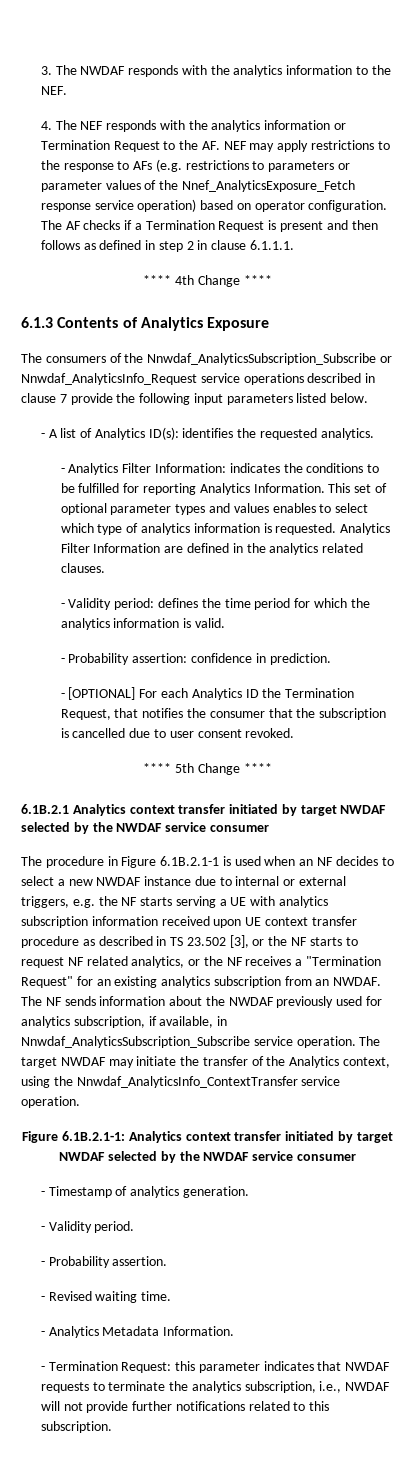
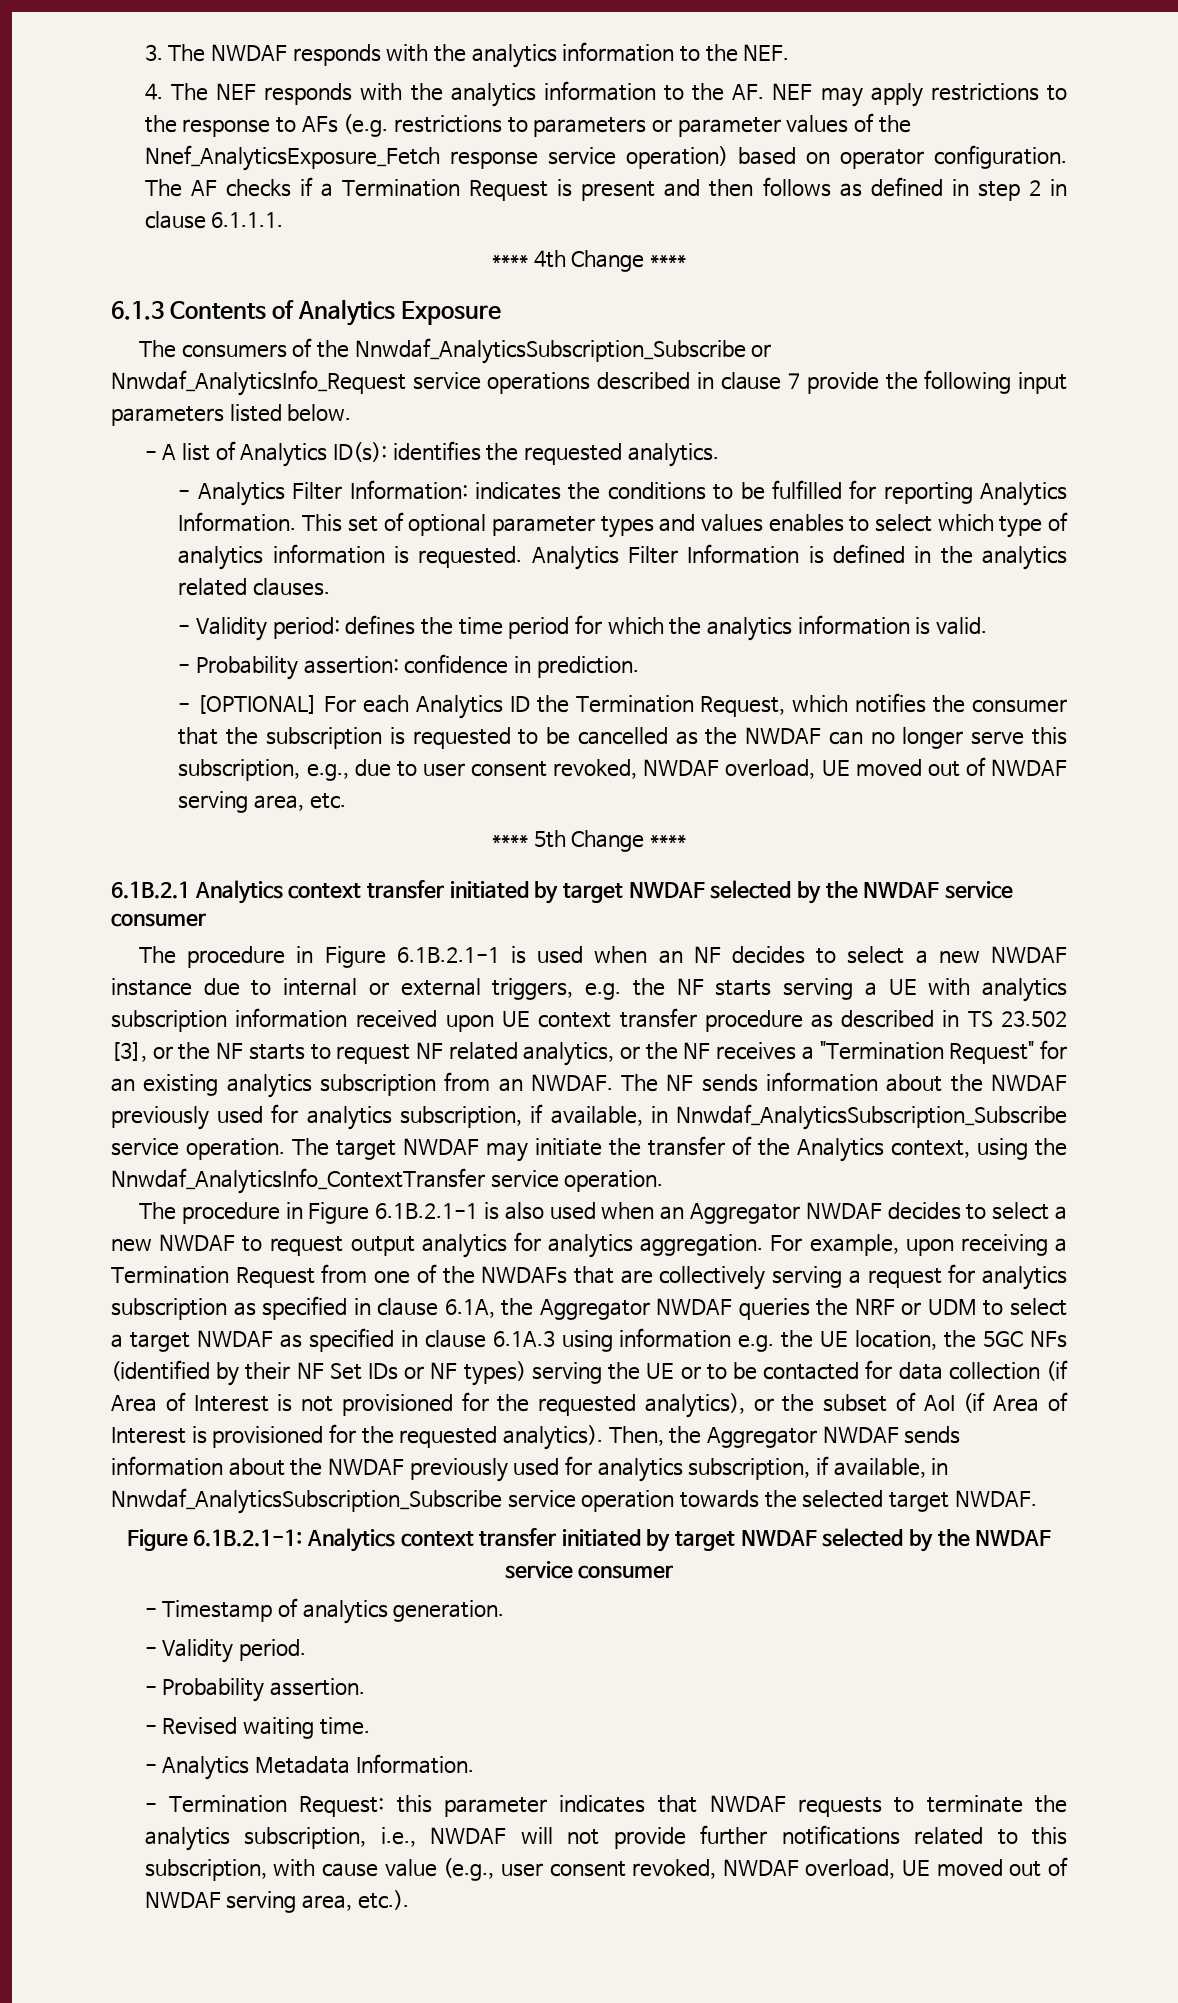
- 4. The NEF responds with the analytics information or Termination Request to the AF. NEF may apply restrictions to the response to AFs (e.g. restrictions to parameters or parameter values of the Nnef_AnalyticsExposure_Fetch response service operation) based on operator configuration.
+ 4. The NEF responds with the analytics information to the AF. NEF may apply restrictions to the response to AFs (e.g. restrictions to parameters or parameter values of the Nnef_AnalyticsExposure_Fetch response service operation) based on operator configuration.
- Analytics Filter Information are defined in the analytics related clauses.
+ Analytics Filter Information is defined in the analytics related clauses.
- - [OPTIONAL] For each Analytics ID the Termination Request, that notifies the consumer that the subscription is cancelled due to user consent revoked.
+ - [OPTIONAL] For each Analytics ID the Termination Request, which notifies the consumer that the subscription is requested to be cancelled as the NWDAF can no longer serve this subscription, e.g., due to user consent revoked, NWDAF overload, UE moved out of NWDAF serving area, etc.
+ The procedure in Figure 6.1B.2.1-1 is also used when an Aggregator NWDAF decides to select a new NWDAF to request output analytics for analytics aggregation. For example, upon receiving a Termination Request from one of the NWDAFs that are collectively serving a request for analytics subscription as specified in clause 6.1A, the Aggregator NWDAF queries the NRF or UDM to select a target NWDAF as specified in clause 6.1A.3 using information e.g. the UE location, the 5GC NFs (identified by their NF Set IDs or NF types) serving the UE or to be contacted for data collection (if Area of Interest is not provisioned for the requested analytics), or the subset of AoI (if Area of Interest is provisioned for the requested analytics). Then, the Aggregator NWDAF sends information about the NWDAF previously used for analytics subscription, if available, in Nnwdaf_AnalyticsSubscription_Subscribe service operation towards the selected target NWDAF.
- - Termination Request: this parameter indicates that NWDAF requests to terminate the analytics subscription, i.e., NWDAF will not provide further notifications related to this subscription.
+ - Termination Request: this parameter indicates that NWDAF requests to terminate the analytics subscription, i.e., NWDAF will not provide further notifications related to this subscription, with cause value (e.g., user consent revoked, NWDAF overload, UE moved out of NWDAF serving area, etc.).

